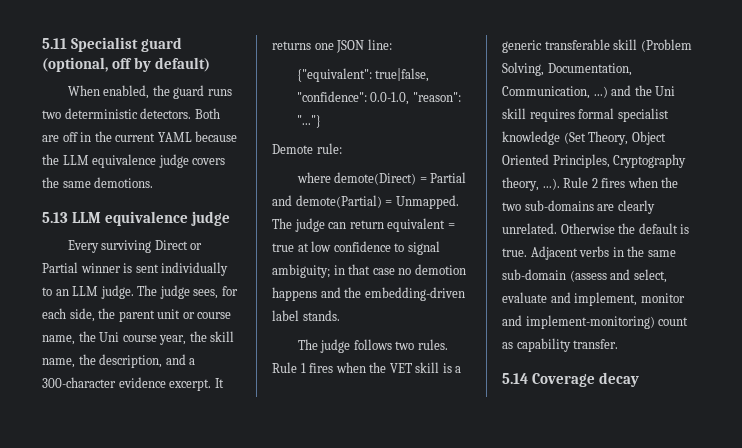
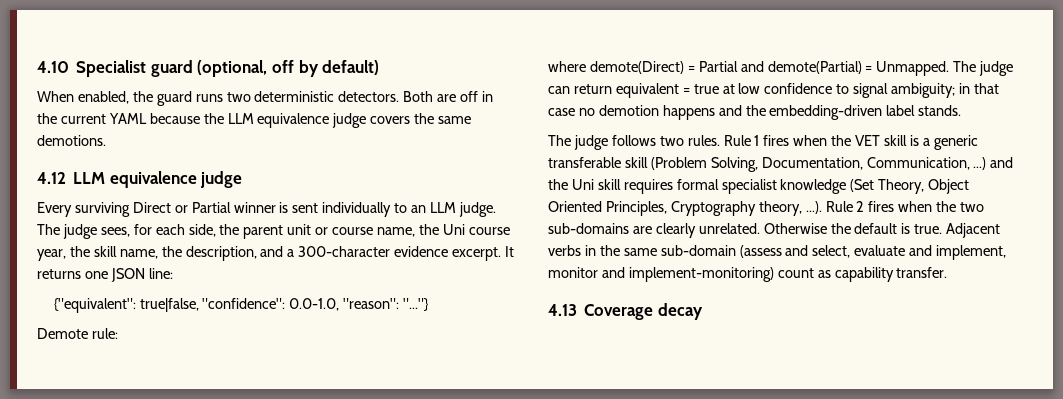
- 5.11 Specialist guard (optional, off by default)
+ 4.10 Specialist guard (optional, off by default)
- 5.13 LLM equivalence judge
+ 4.12 LLM equivalence judge
- 5.14 Coverage decay
+ 4.13 Coverage decay

